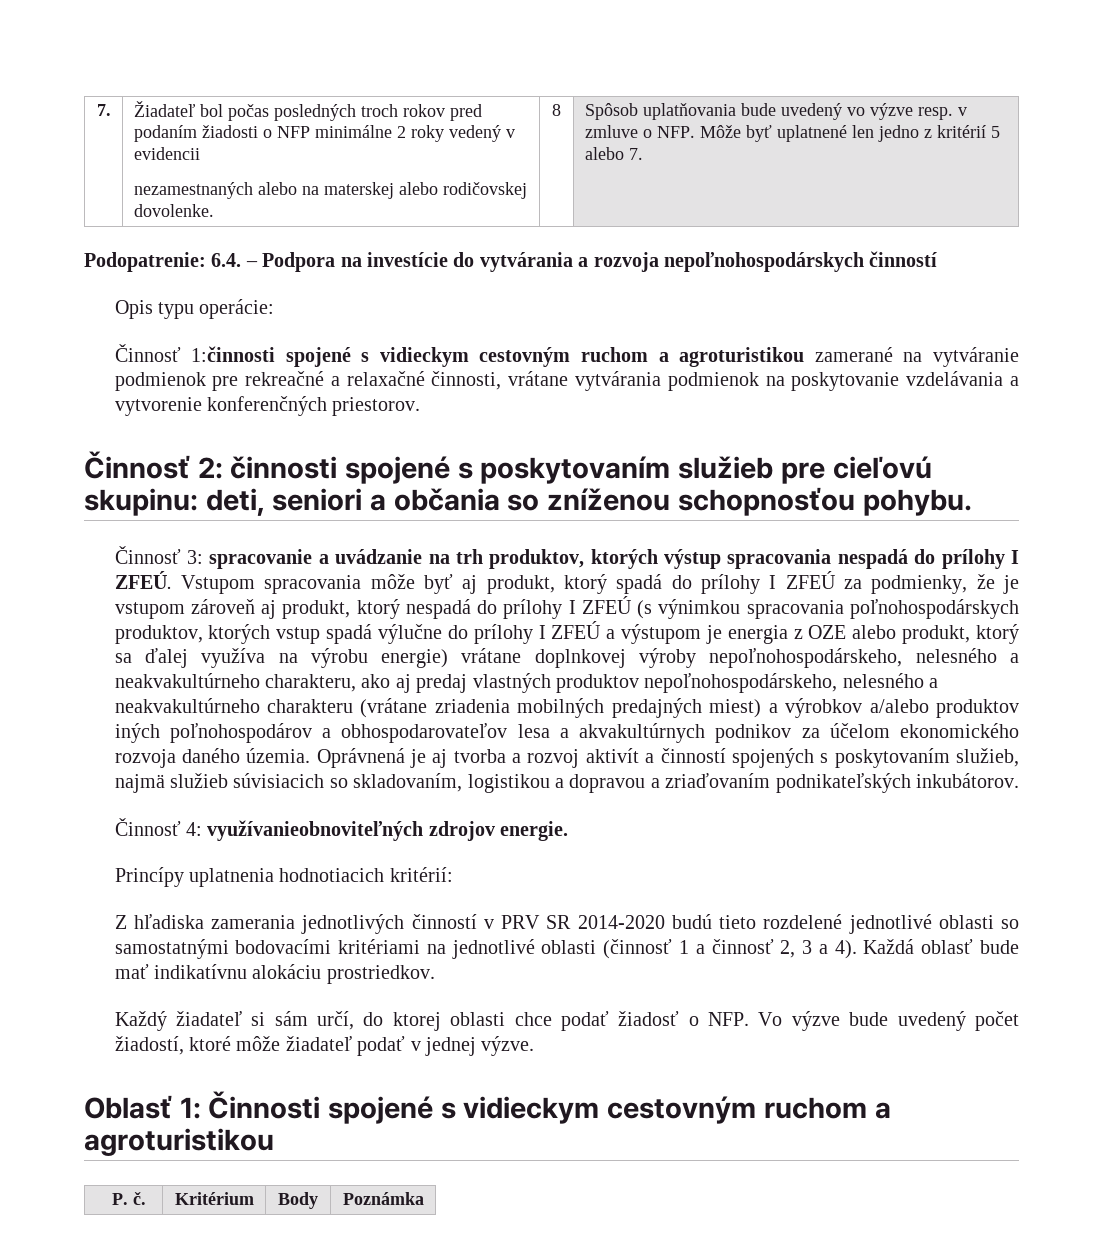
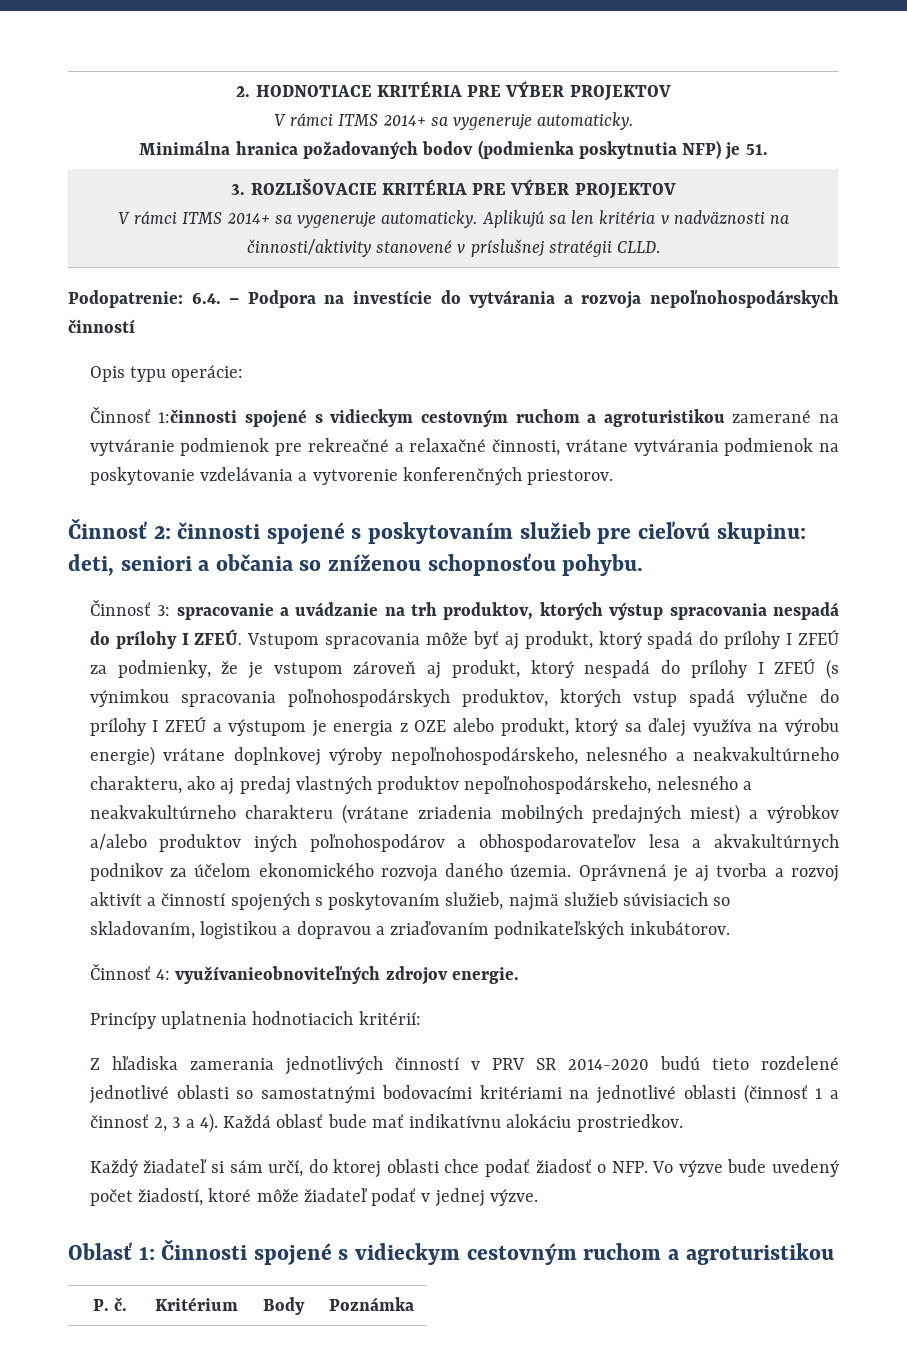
- 7. | Žiadateľ bol počas posledných troch rokov pred podaním žiadosti o NFP minimálne 2 roky vedený v evidencii
- nezamestnaných alebo na materskej alebo rodičovskej dovolenke. | 8 | Spôsob uplatňovania bude uvedený vo výzve resp. v zmluve o NFP. Môže byť uplatnené len jedno z kritérií 5 alebo 7.
+ 2. HODNOTIACE KRITÉRIA PRE VÝBER PROJEKTOV
+ V rámci ITMS 2014+ sa vygeneruje automaticky.
+ Minimálna hranica požadovaných bodov (podmienka poskytnutia NFP) je 51.
+ 3. ROZLIŠOVACIE KRITÉRIA PRE VÝBER PROJEKTOV
+ V rámci ITMS 2014+ sa vygeneruje automaticky. Aplikujú sa len kritéria v nadväznosti na činnosti/aktivity stanovené v príslušnej stratégii CLLD.

